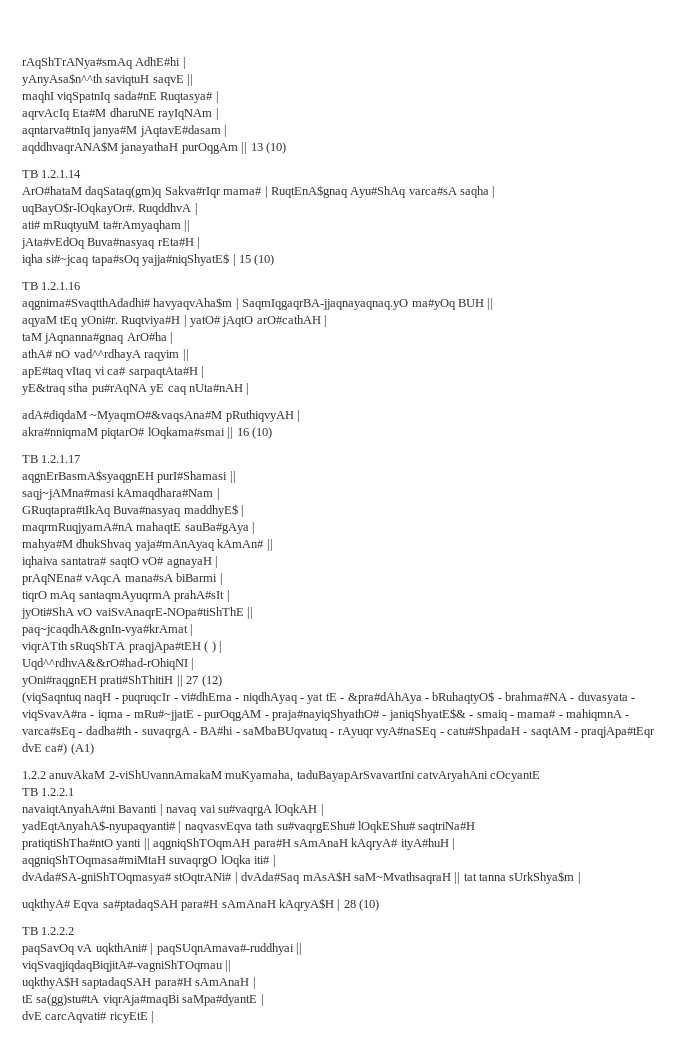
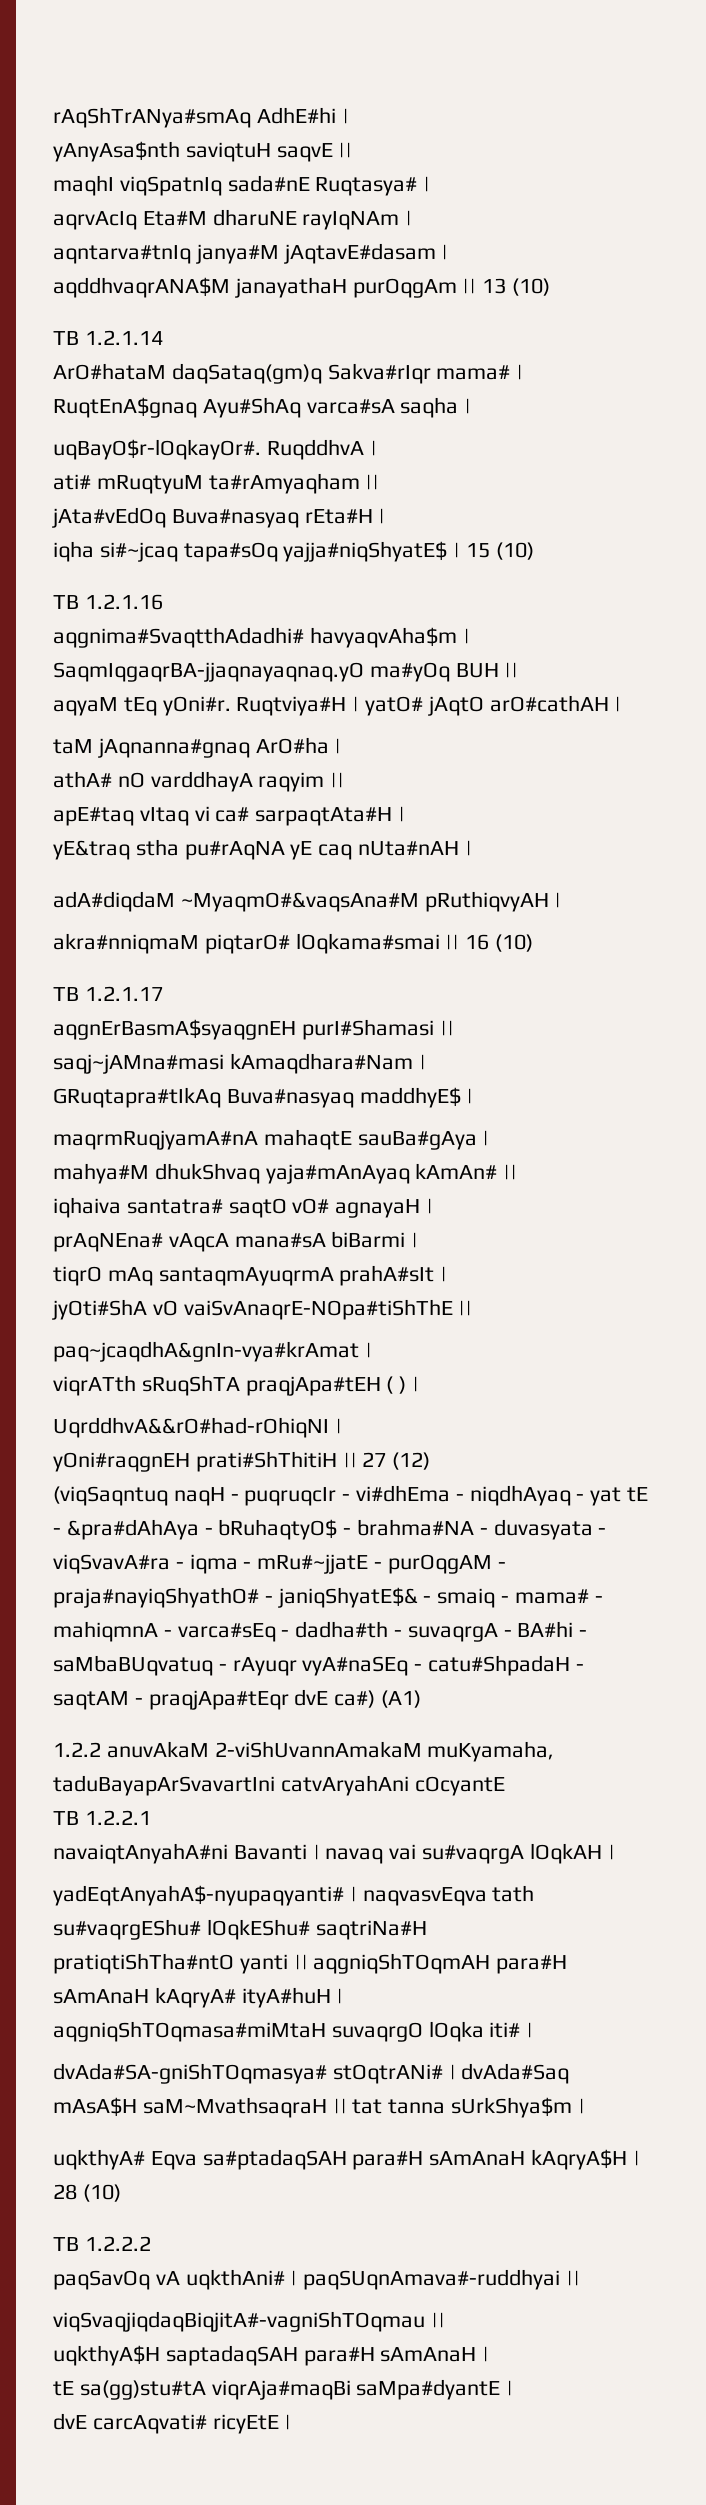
- yAnyAsa$n^^th saviqtuH saqvE ||
+ yAnyAsa$nth saviqtuH saqvE ||
- athA# nO vad^^rdhayA raqyim ||
+ athA# nO varddhayA raqyim ||
- Uqd^^rdhvA&&rO#had-rOhiqNI |
+ UqrddhvA&&rO#had-rOhiqNI |

